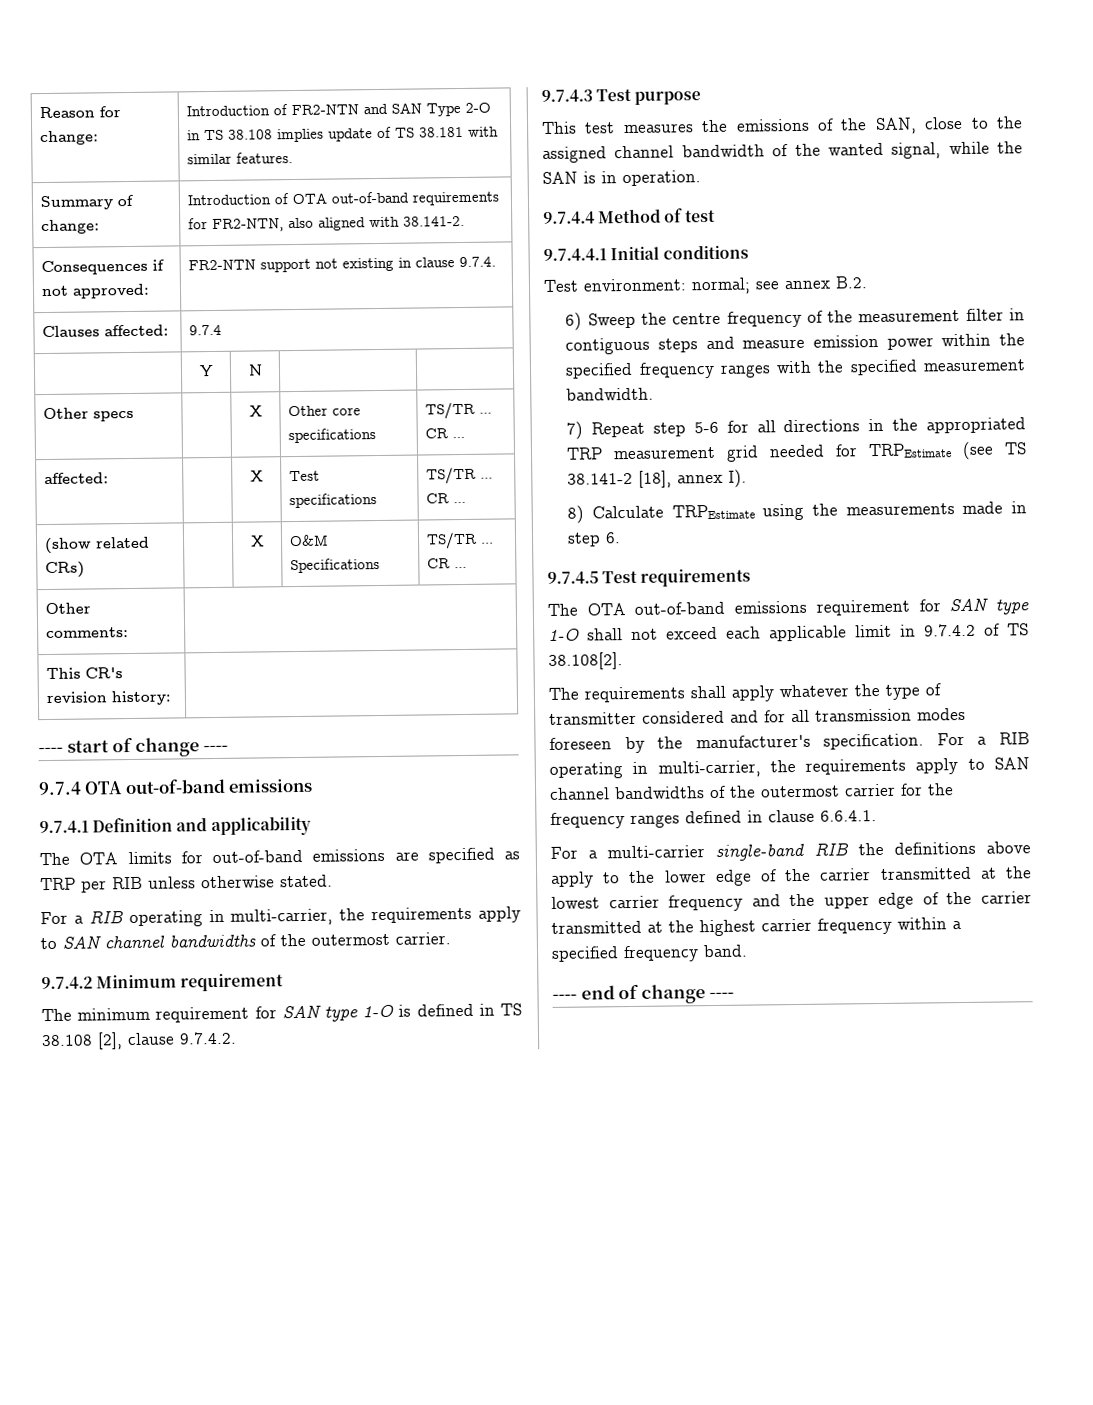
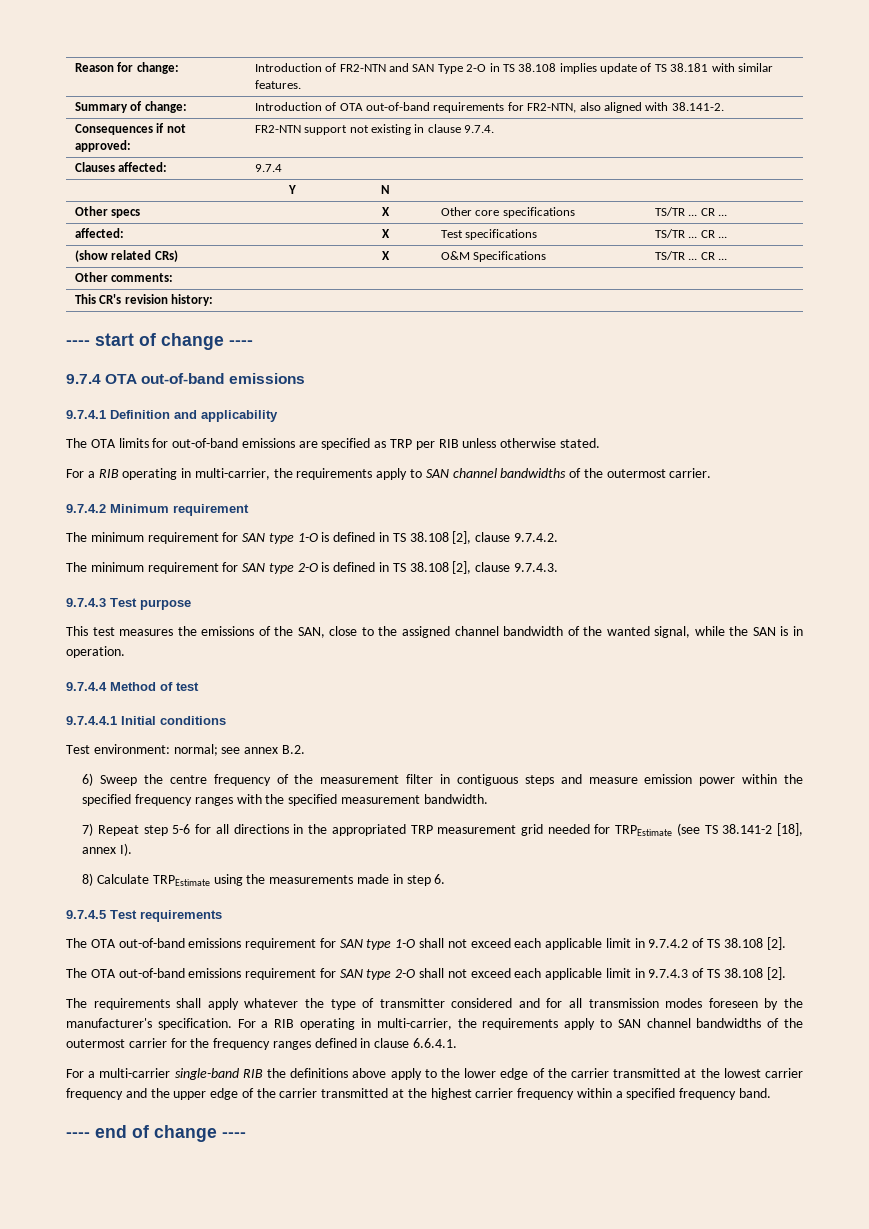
+ The minimum requirement for SAN type 2-O is defined in TS 38.108 [2], clause 9.7.4.3.
- The OTA out-of-band emissions requirement for SAN type 1-O shall not exceed each applicable limit in 9.7.4.2 of TS 38.108[2].
+ The OTA out-of-band emissions requirement for SAN type 1-O shall not exceed each applicable limit in 9.7.4.2 of TS 38.108 [2].
+ The OTA out-of-band emissions requirement for SAN type 2-O shall not exceed each applicable limit in 9.7.4.3 of TS 38.108 [2].

